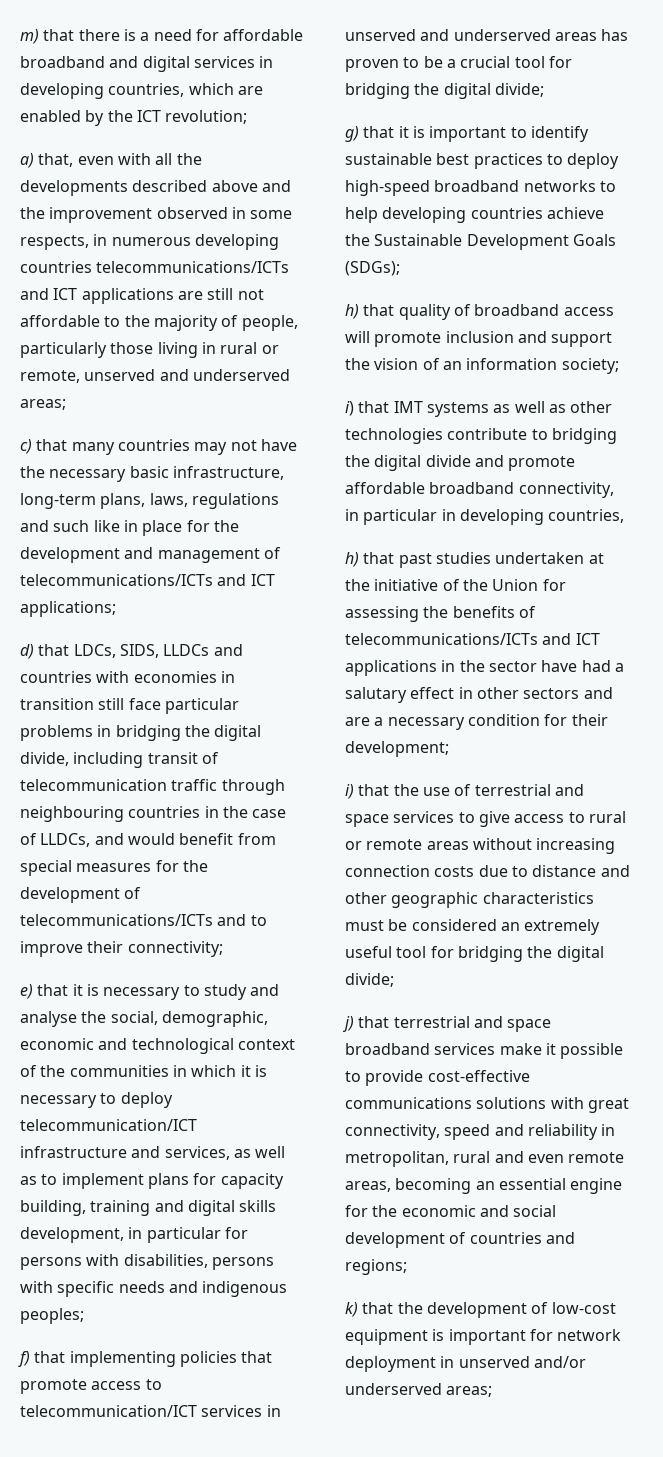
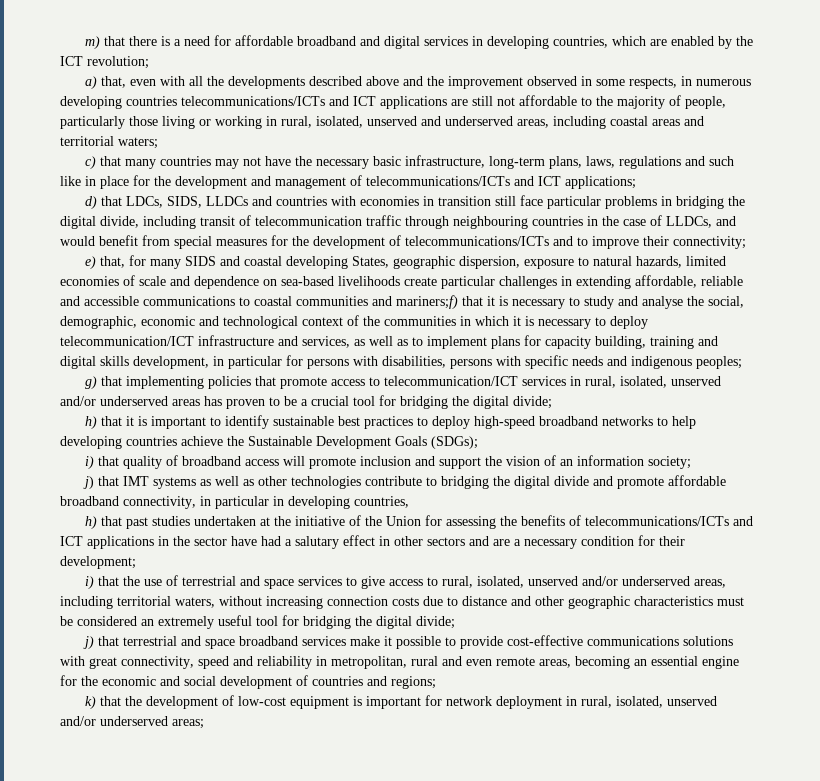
- a) that, even with all the developments described above and the improvement observed in some respects, in numerous developing countries telecommunications/ICTs and ICT applications are still not affordable to the majority of people, particularly those living in rural or remote, unserved and underserved areas;
+ a) that, even with all the developments described above and the improvement observed in some respects, in numerous developing countries telecommunications/ICTs and ICT applications are still not affordable to the majority of people, particularly those living or working in rural, isolated, unserved and underserved areas, including coastal areas and territorial waters;
- e) that it is necessary to study and analyse the social, demographic, economic and technological context of the communities in which it is necessary to deploy telecommunication/ICT infrastructure and services, as well as to implement plans for capacity building, training and digital skills development, in particular for persons with disabilities, persons with specific needs and indigenous peoples;
+ e) that, for many SIDS and coastal developing States, geographic dispersion, exposure to natural hazards, limited economies of scale and dependence on sea-based livelihoods create particular challenges in extending affordable, reliable and accessible communications to coastal communities and mariners;f) that it is necessary to study and analyse the social, demographic, economic and technological context of the communities in which it is necessary to deploy telecommunication/ICT infrastructure and services, as well as to implement plans for capacity building, training and digital skills development, in particular for persons with disabilities, persons with specific needs and indigenous peoples;
- f) that implementing policies that promote access to telecommunication/ICT services in unserved and underserved areas has proven to be a crucial tool for bridging the digital divide;
+ g) that implementing policies that promote access to telecommunication/ICT services in rural, isolated, unserved and/or underserved areas has proven to be a crucial tool for bridging the digital divide;
- g) that it is important to identify sustainable best practices to deploy high-speed broadband networks to help developing countries achieve the Sustainable Development Goals (SDGs);
+ h) that it is important to identify sustainable best practices to deploy high-speed broadband networks to help developing countries achieve the Sustainable Development Goals (SDGs);
- h) that quality of broadband access will promote inclusion and support the vision of an information society;
+ i) that quality of broadband access will promote inclusion and support the vision of an information society;
- i) that IMT systems as well as other technologies contribute to bridging the digital divide and promote affordable broadband connectivity, in particular in developing countries,
+ j) that IMT systems as well as other technologies contribute to bridging the digital divide and promote affordable broadband connectivity, in particular in developing countries,
- i) that the use of terrestrial and space services to give access to rural or remote areas without increasing connection costs due to distance and other geographic characteristics must be considered an extremely useful tool for bridging the digital divide;
+ i) that the use of terrestrial and space services to give access to rural, isolated, unserved and/or underserved areas, including territorial waters, without increasing connection costs due to distance and other geographic characteristics must be considered an extremely useful tool for bridging the digital divide;
- k) that the development of low-cost equipment is important for network deployment in unserved and/or underserved areas;
+ k) that the development of low-cost equipment is important for network deployment in rural, isolated, unserved and/or underserved areas;

